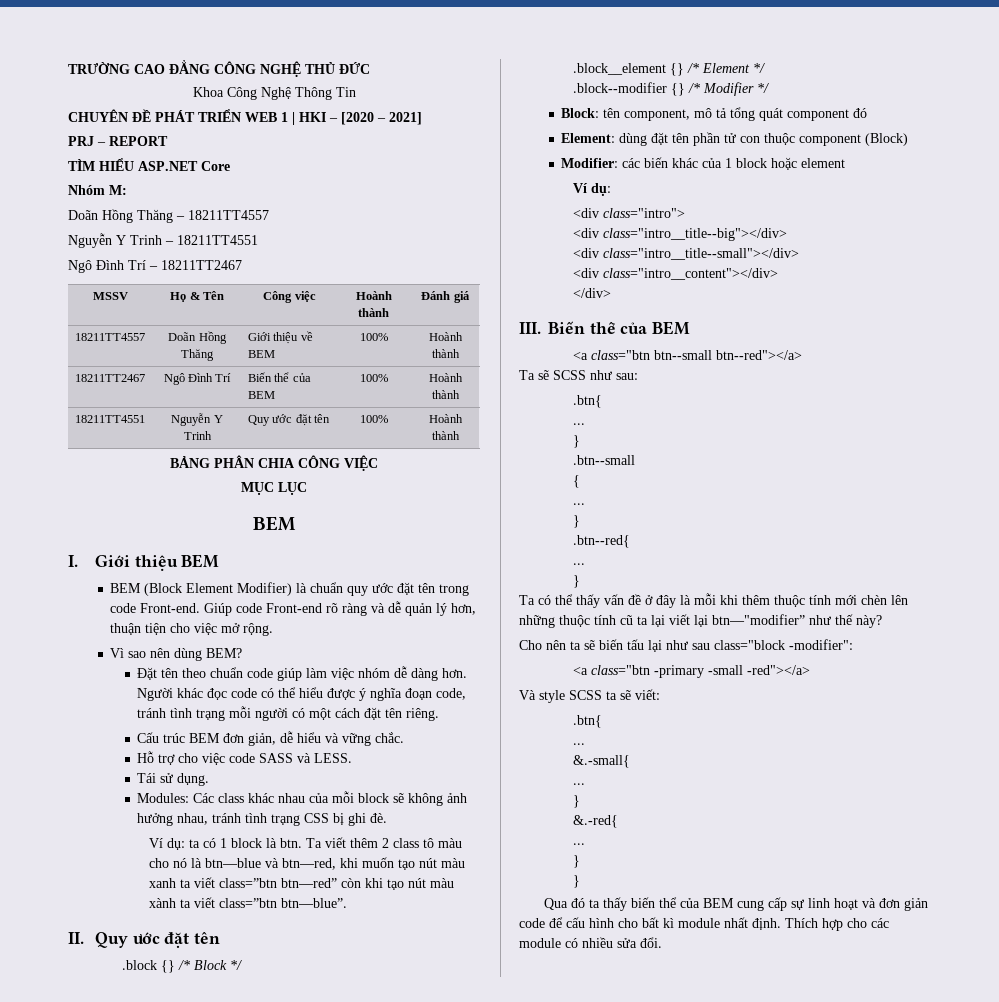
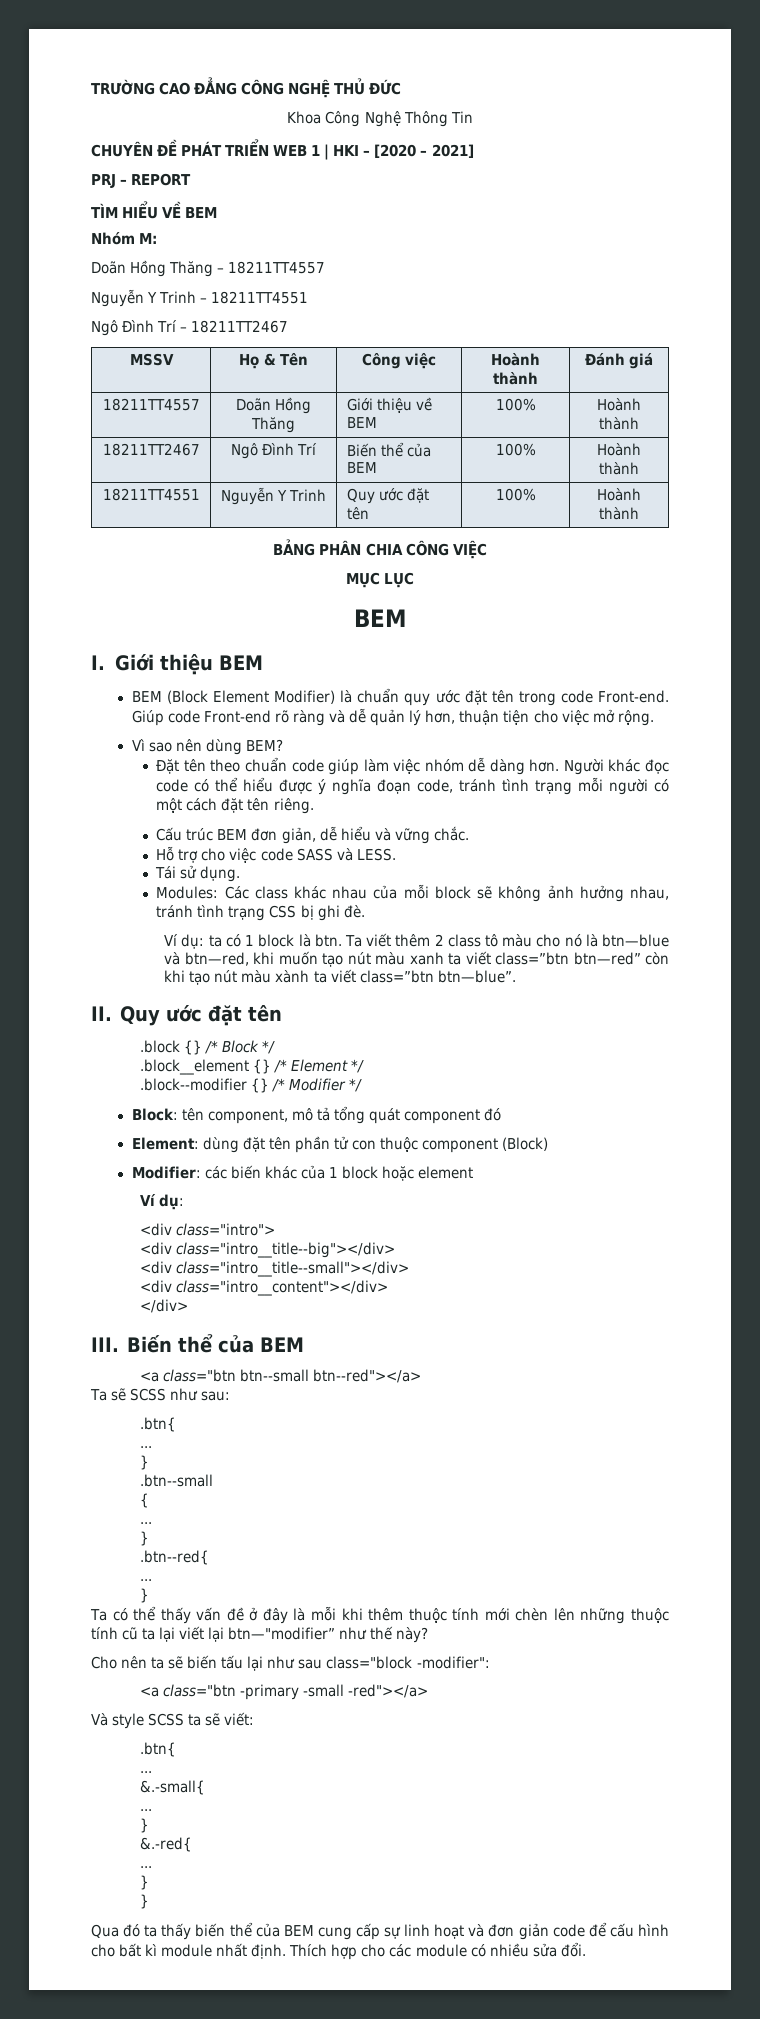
- TÌM HIỂU ASP.NET Core
+ TÌM HIỂU VỀ BEM

